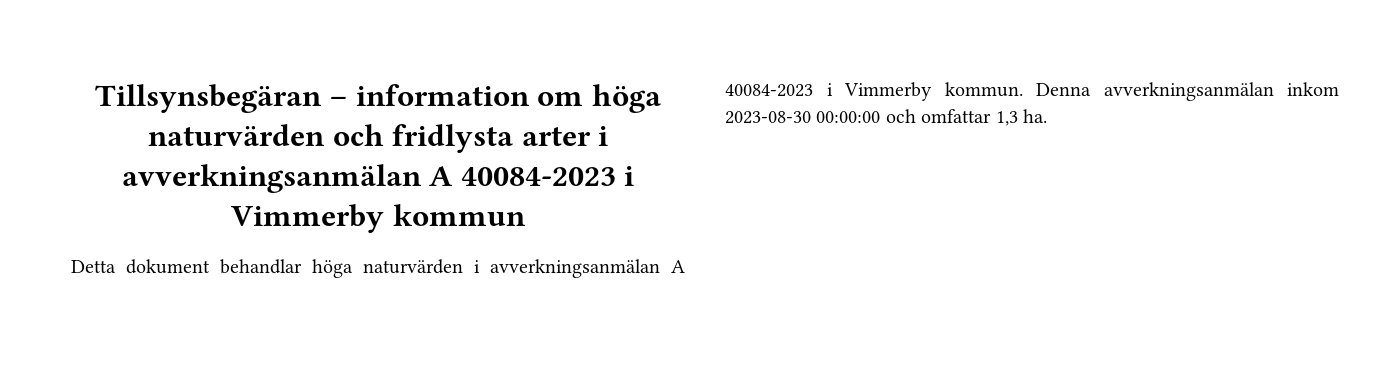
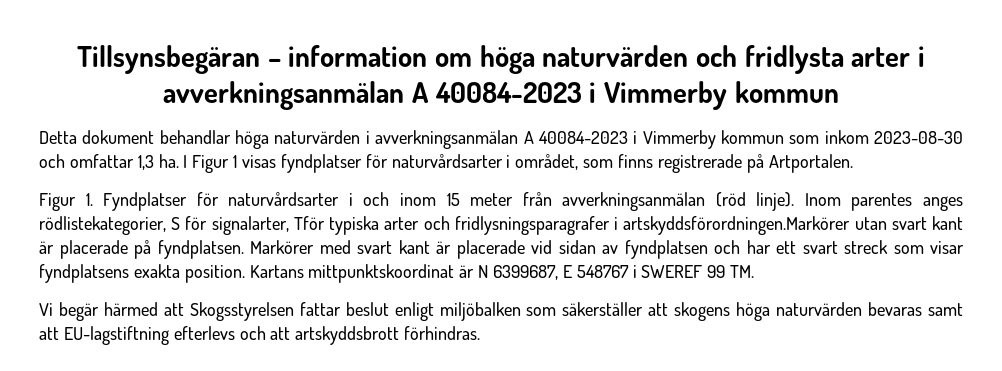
- Detta dokument behandlar höga naturvärden i avverkningsanmälan A 40084-2023 i Vimmerby kommun. Denna avverkningsanmälan inkom 2023-08-30 00:00:00 och omfattar 1,3 ha.
+ Detta dokument behandlar höga naturvärden i avverkningsanmälan A 40084-2023 i Vimmerby kommun som inkom 2023-08-30 och omfattar 1,3 ha.
+ I Figur 1 visas fyndplatser för naturvårdsarter i området, som finns registrerade på Artportalen.
+ Figur 1. Fyndplatser för naturvårdsarter i och inom 15 meter från avverkningsanmälan (röd linje). Inom parentes anges rödlistekategorier, S för signalarter, Tför typiska arter och fridlysningsparagrafer i artskyddsförordningen.Markörer utan svart kant är placerade på fyndplatsen. Markörer med svart kant är placerade vid sidan av fyndplatsen och har ett svart streck som visar fyndplatsens exakta position. Kartans mittpunktskoordinat är N 6399687, E 548767 i SWEREF 99 TM.
+ Vi begär härmed att Skogsstyrelsen fattar beslut enligt miljöbalken som säkerställer att skogens höga naturvärden bevaras samt att EU-lagstiftning efterlevs och att artskyddsbrott förhindras.

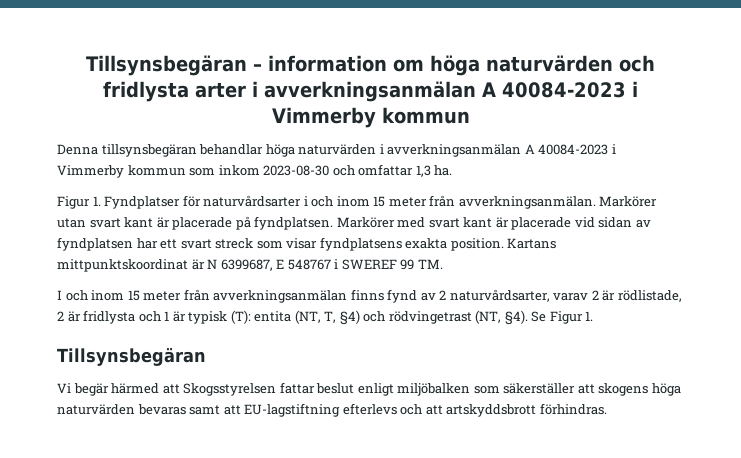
- Detta dokument behandlar höga naturvärden i avverkningsanmälan A 40084-2023 i Vimmerby kommun som inkom 2023-08-30 och omfattar 1,3 ha. I Figur 1 visas fyndplatser för naturvårdsarter i området, som finns registrerade på Artportalen.
+ Denna tillsynsbegäran behandlar höga naturvärden i avverkningsanmälan A 40084-2023 i Vimmerby kommun som inkom 2023-08-30 och omfattar 1,3 ha.
- Figur 1. Fyndplatser för naturvårdsarter i och inom 15 meter från avverkningsanmälan (röd linje). Inom parentes anges rödlistekategorier, S för signalarter, Tför typiska arter och fridlysningsparagrafer i artskyddsförordningen.Markörer utan svart kant är placerade på fyndplatsen.
+ Figur 1. Fyndplatser för naturvårdsarter i och inom 15 meter från avverkningsanmälan. Markörer utan svart kant är placerade på fyndplatsen.
- Markörer med svart kant är placerade vid sidan av fyndplatsen och har ett svart streck som visar fyndplatsens exakta position.
+ Markörer med svart kant är placerade vid sidan av fyndplatsen har ett svart streck som visar fyndplatsens exakta position.
+ I och inom 15 meter från avverkningsanmälan finns fynd av 2 naturvårdsarter, varav 2 är rödlistade, 2 är fridlysta och 1 är typisk (T): entita (NT, T, §4) och rödvingetrast (NT, §4). Se Figur 1.
+ Tillsynsbegäran

